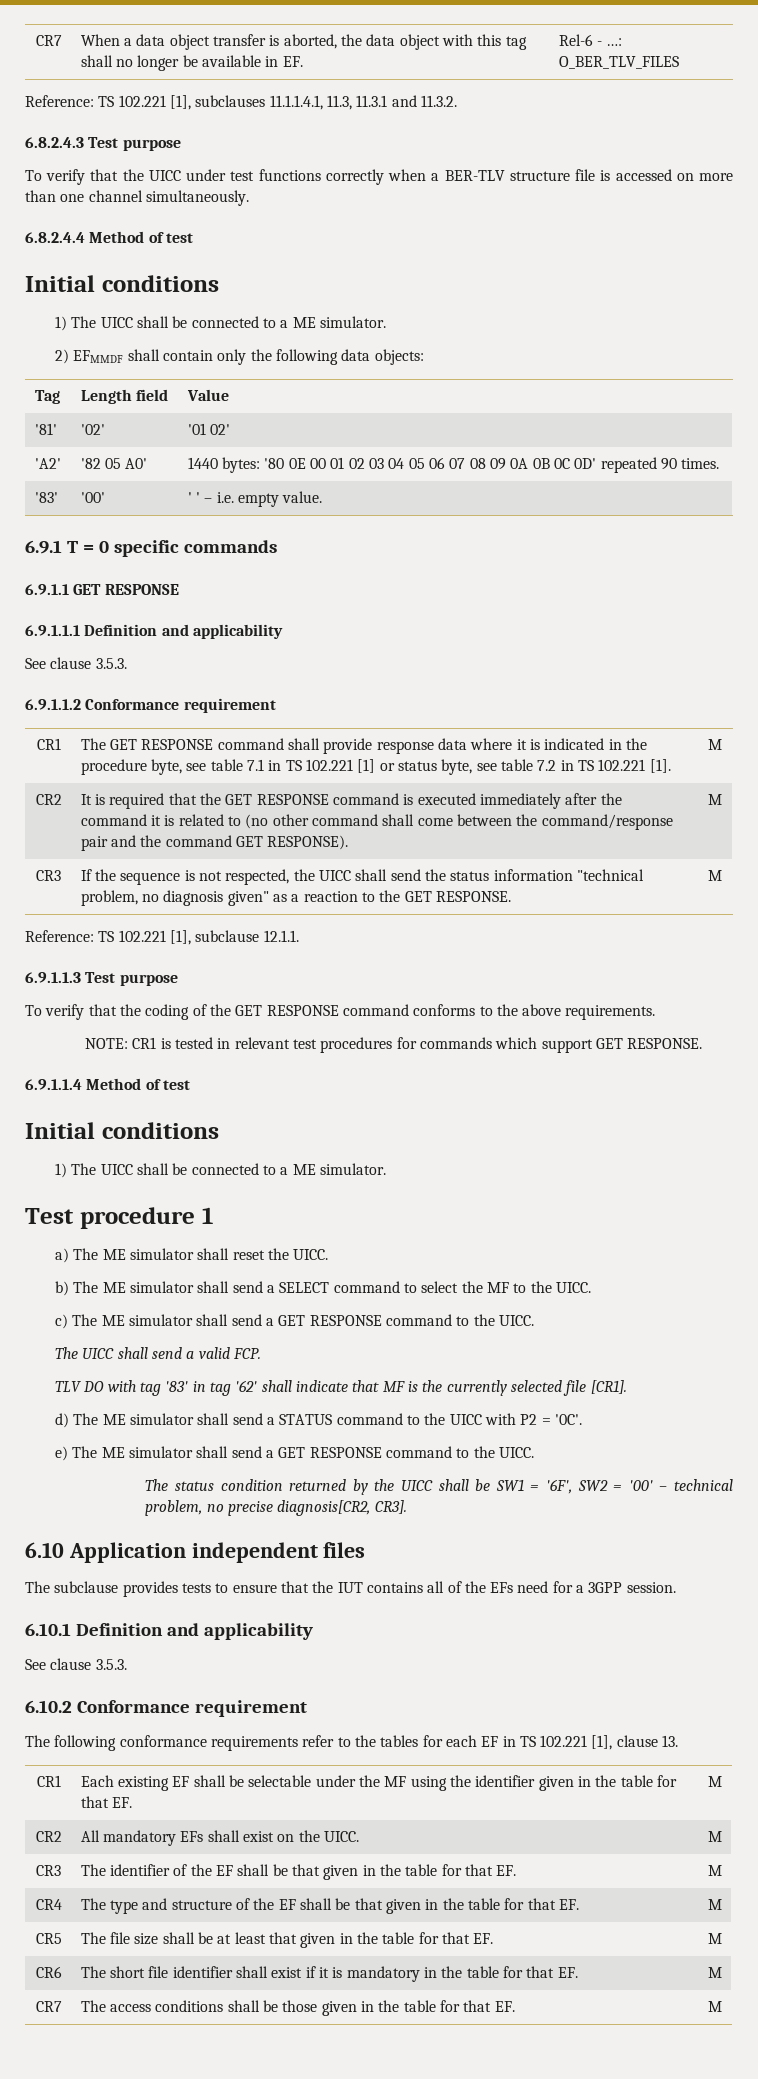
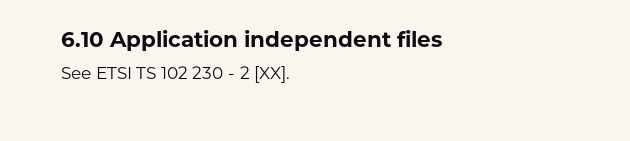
- CR7 | When a data object transfer is aborted, the data object with this tag shall no longer be available in EF. | Rel-6 - …: O_BER_TLV_FILES
- Reference: TS 102.221 [1], subclauses 11.1.1.4.1, 11.3, 11.3.1 and 11.3.2.
- 6.8.2.4.3 Test purpose
- To verify that the UICC under test functions correctly when a BER-TLV structure file is accessed on more than one channel simultaneously.
- 6.8.2.4.4 Method of test
- Initial conditions
- 1) The UICC shall be connected to a ME simulator.
- 2) EFMMDF shall contain only the following data objects:
- Tag | Length field | Value
- '81' | '02' | '01 02'
- 'A2' | '82 05 A0' | 1440 bytes: '80 0E 00 01 02 03 04 05 06 07 08 09 0A 0B 0C 0D' repeated 90 times.
- '83' | '00' | ' ' – i.e. empty value.
- 6.9.1 T = 0 specific commands
- 6.9.1.1 GET RESPONSE
- 6.9.1.1.1 Definition and applicability
- See clause 3.5.3.
- 6.9.1.1.2 Conformance requirement
- CR1 | The GET RESPONSE command shall provide response data where it is indicated in the procedure byte, see table 7.1 in TS 102.221 [1] or status byte, see table 7.2 in TS 102.221 [1]. | M
- CR2 | It is required that the GET RESPONSE command is executed immediately after the command it is related to (no other command shall come between the command/response pair and the command GET RESPONSE). | M
- CR3 | If the sequence is not respected, the UICC shall send the status information "technical problem, no diagnosis given" as a reaction to the GET RESPONSE. | M
- Reference: TS 102.221 [1], subclause 12.1.1.
- 6.9.1.1.3 Test purpose
- To verify that the coding of the GET RESPONSE command conforms to the above requirements.
- NOTE: CR1 is tested in relevant test procedures for commands which support GET RESPONSE.
- 6.9.1.1.4 Method of test
- Initial conditions
- 1) The UICC shall be connected to a ME simulator.
- Test procedure 1
- a) The ME simulator shall reset the UICC.
- b) The ME simulator shall send a SELECT command to select the MF to the UICC.
- c) The ME simulator shall send a GET RESPONSE command to the UICC.
- The UICC shall send a valid FCP.
- TLV DO with tag '83' in tag '62' shall indicate that MF is the currently selected file [CR1].
- d) The ME simulator shall send a STATUS command to the UICC with P2 = '0C'.
- e) The ME simulator shall send a GET RESPONSE command to the UICC.
- The status condition returned by the UICC shall be SW1 = '6F', SW2 = '00' – technical problem, no precise diagnosis[CR2, CR3].
  6.10 Application independent files
- The subclause provides tests to ensure that the IUT contains all of the EFs need for a 3GPP session.
- 6.10.1 Definition and applicability
- See clause 3.5.3.
- 6.10.2 Conformance requirement
- The following conformance requirements refer to the tables for each EF in TS 102.221 [1], clause 13.
- CR1 | Each existing EF shall be selectable under the MF using the identifier given in the table for that EF. | M
- CR2 | All mandatory EFs shall exist on the UICC. | M
- CR3 | The identifier of the EF shall be that given in the table for that EF. | M
- CR4 | The type and structure of the EF shall be that given in the table for that EF. | M
- CR5 | The file size shall be at least that given in the table for that EF. | M
- CR6 | The short file identifier shall exist if it is mandatory in the table for that EF. | M
- CR7 | The access conditions shall be those given in the table for that EF. | M
+ See ETSI TS 102 230 - 2 [XX].

